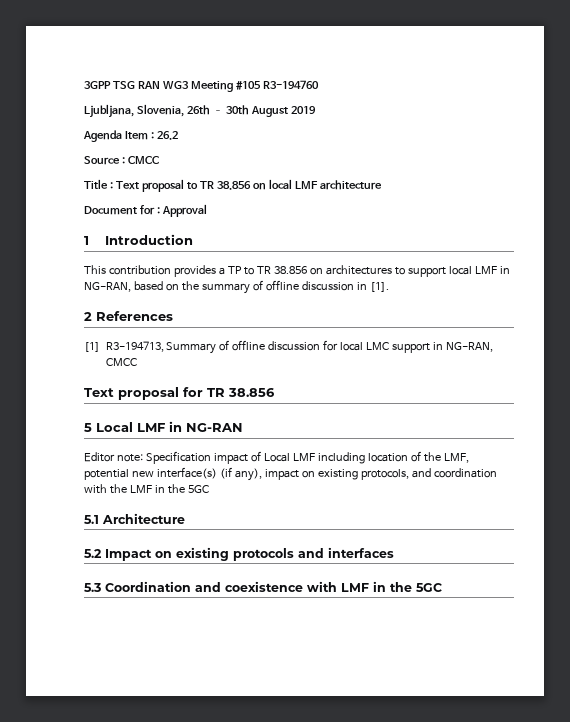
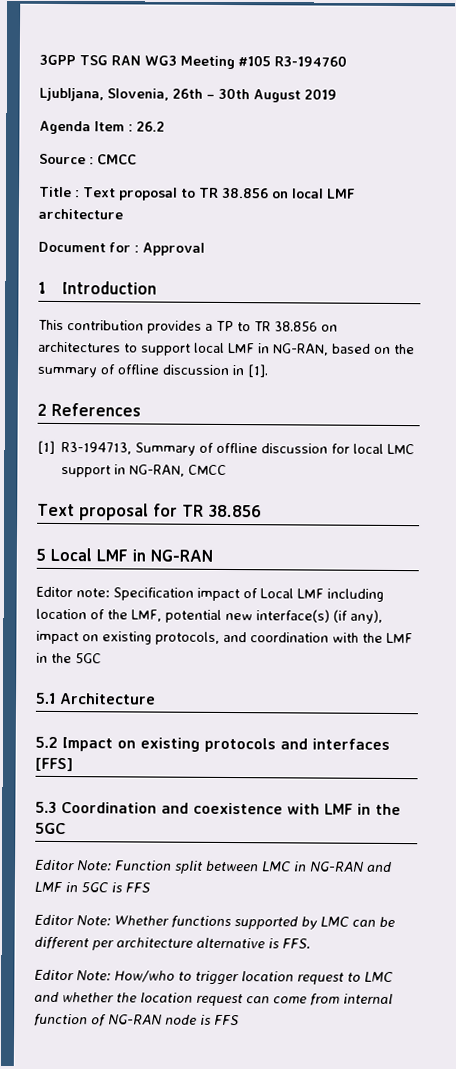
- 5.2 Impact on existing protocols and interfaces
+ 5.2 Impact on existing protocols and interfaces [FFS]
+ Editor Note: Function split between LMC in NG-RAN and LMF in 5GC is FFS
+ Editor Note: Whether functions supported by LMC can be different per architecture alternative is FFS.
+ Editor Note: How/who to trigger location request to LMC and whether the location request can come from internal function of NG-RAN node is FFS

